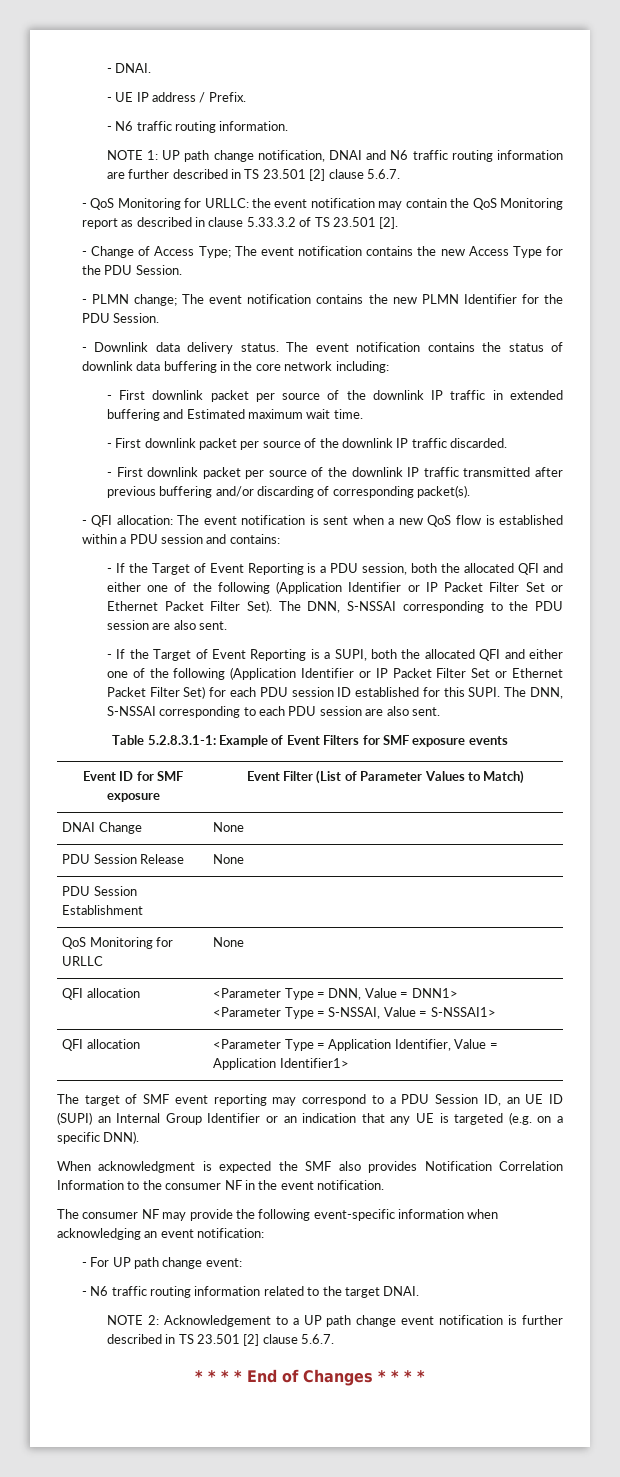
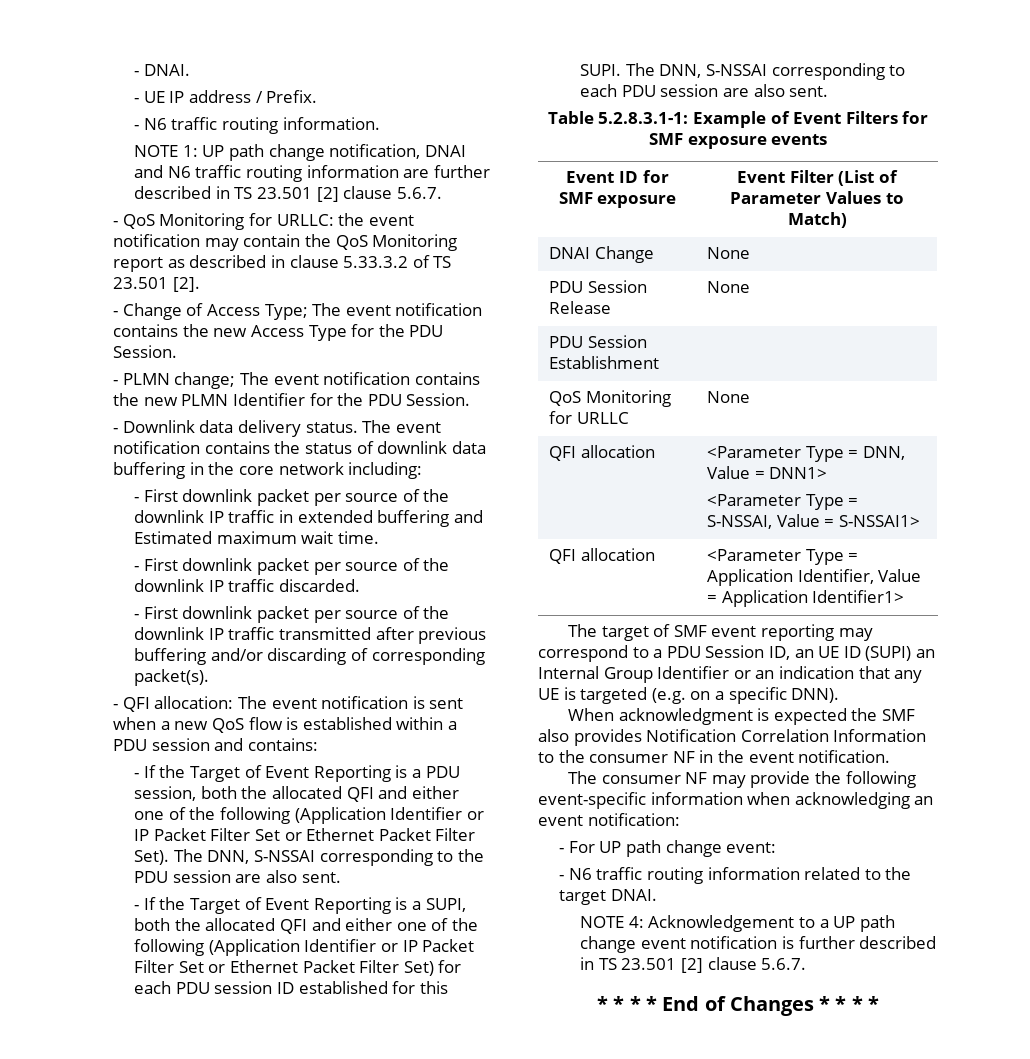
- NOTE 2: Acknowledgement to a UP path change event notification is further described in TS 23.501 [2] clause 5.6.7.
+ NOTE 4: Acknowledgement to a UP path change event notification is further described in TS 23.501 [2] clause 5.6.7.

